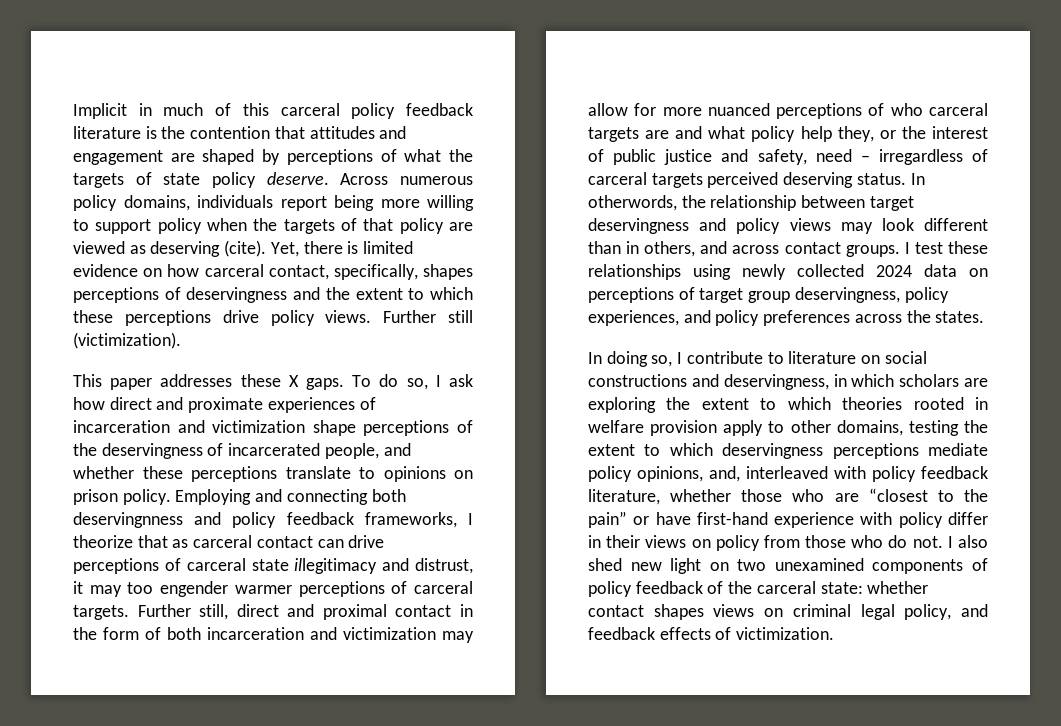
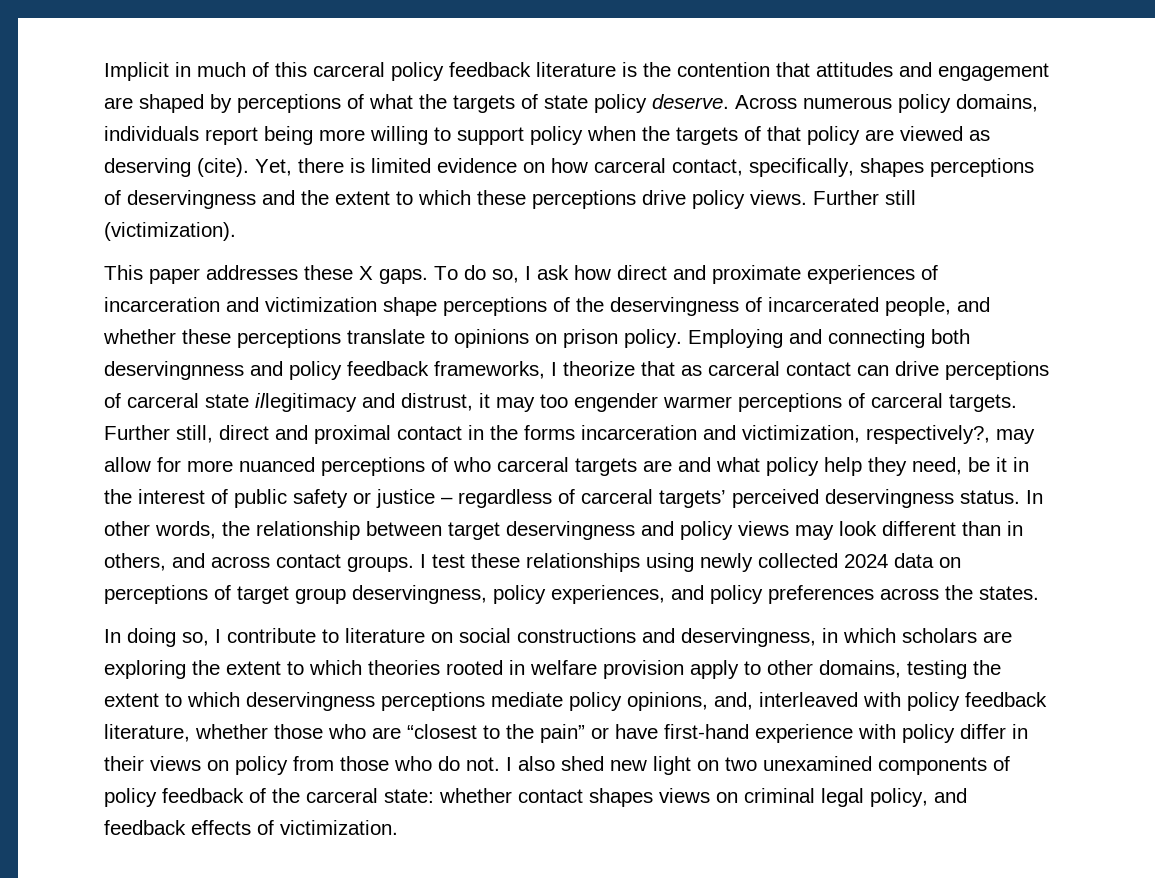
- Further still, direct and proximal contact in the form of both incarceration and victimization may allow for more nuanced perceptions of who carceral targets are and what policy help they, or the interest of public justice and safety, need – irregardless of carceral targets perceived deserving status. In otherwords, the relationship between target deservingness and policy views may look different than in others, and across contact groups.
+ Further still, direct and proximal contact in the forms incarceration and victimization, respectively?, may allow for more nuanced perceptions of who carceral targets are and what policy help they need, be it in the interest of public safety or justice – regardless of carceral targets’ perceived deservingness status. In other words, the relationship between target deservingness and policy views may look different than in others, and across contact groups.

